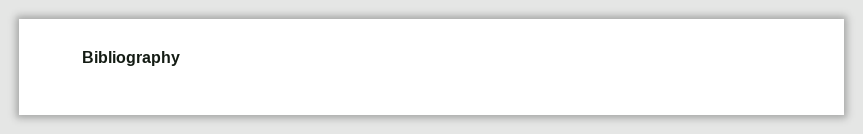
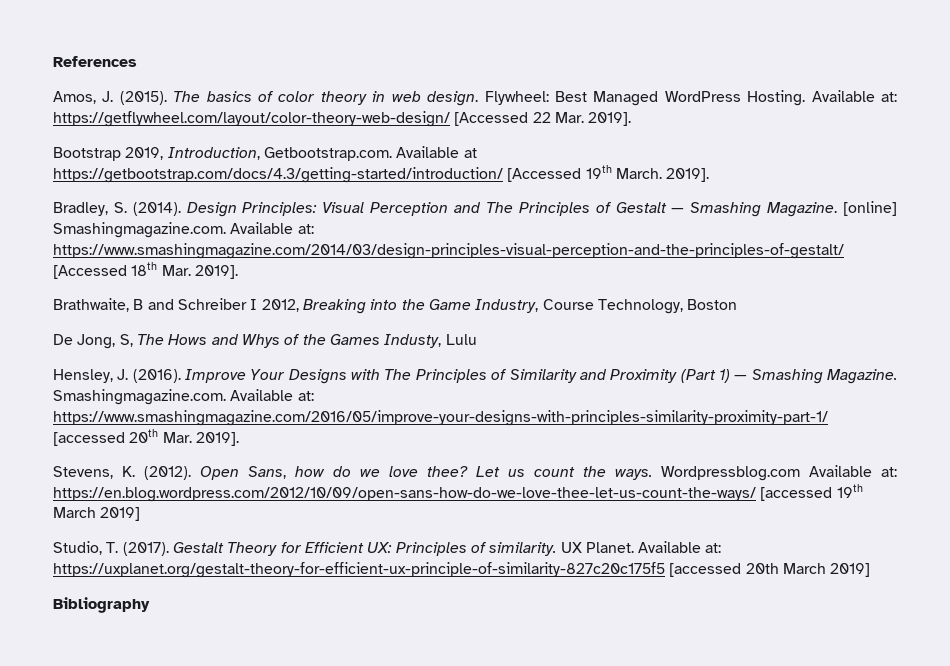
+ References
+ Amos, J. (2015). The basics of color theory in web design. Flywheel: Best Managed WordPress Hosting. Available at: https://getflywheel.com/layout/color-theory-web-design/ [Accessed 22 Mar. 2019].
+ Bootstrap 2019, Introduction, Getbootstrap.com. Available at https://getbootstrap.com/docs/4.3/getting-started/introduction/ [Accessed 19th March. 2019].
+ Bradley, S. (2014). Design Principles: Visual Perception and The Principles of Gestalt — Smashing Magazine. [online] Smashingmagazine.com. Available at: https://www.smashingmagazine.com/2014/03/design-principles-visual-perception-and-the-principles-of-gestalt/ [Accessed 18th Mar. 2019].
+ Brathwaite, B and Schreiber I 2012, Breaking into the Game Industry, Course Technology, Boston
+ De Jong, S, The Hows and Whys of the Games Industy, Lulu
+ Hensley, J. (2016). Improve Your Designs with The Principles of Similarity and Proximity (Part 1) — Smashing Magazine. Smashingmagazine.com. Available at: https://www.smashingmagazine.com/2016/05/improve-your-designs-with-principles-similarity-proximity-part-1/ [accessed 20th Mar. 2019].
+ Stevens, K. (2012). Open Sans, how do we love thee? Let us count the ways. Wordpressblog.com Available at: https://en.blog.wordpress.com/2012/10/09/open-sans-how-do-we-love-thee-let-us-count-the-ways/ [accessed 19th March 2019]
+ Studio, T. (2017). Gestalt Theory for Efficient UX: Principles of similarity. UX Planet. Available at: https://uxplanet.org/gestalt-theory-for-efficient-ux-principle-of-similarity-827c20c175f5 [accessed 20th March 2019]

